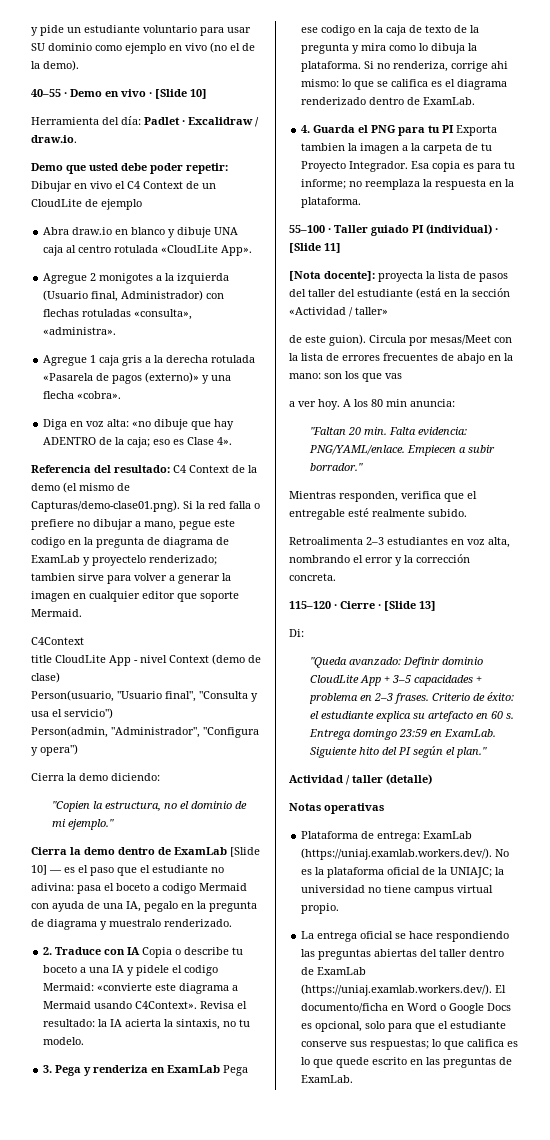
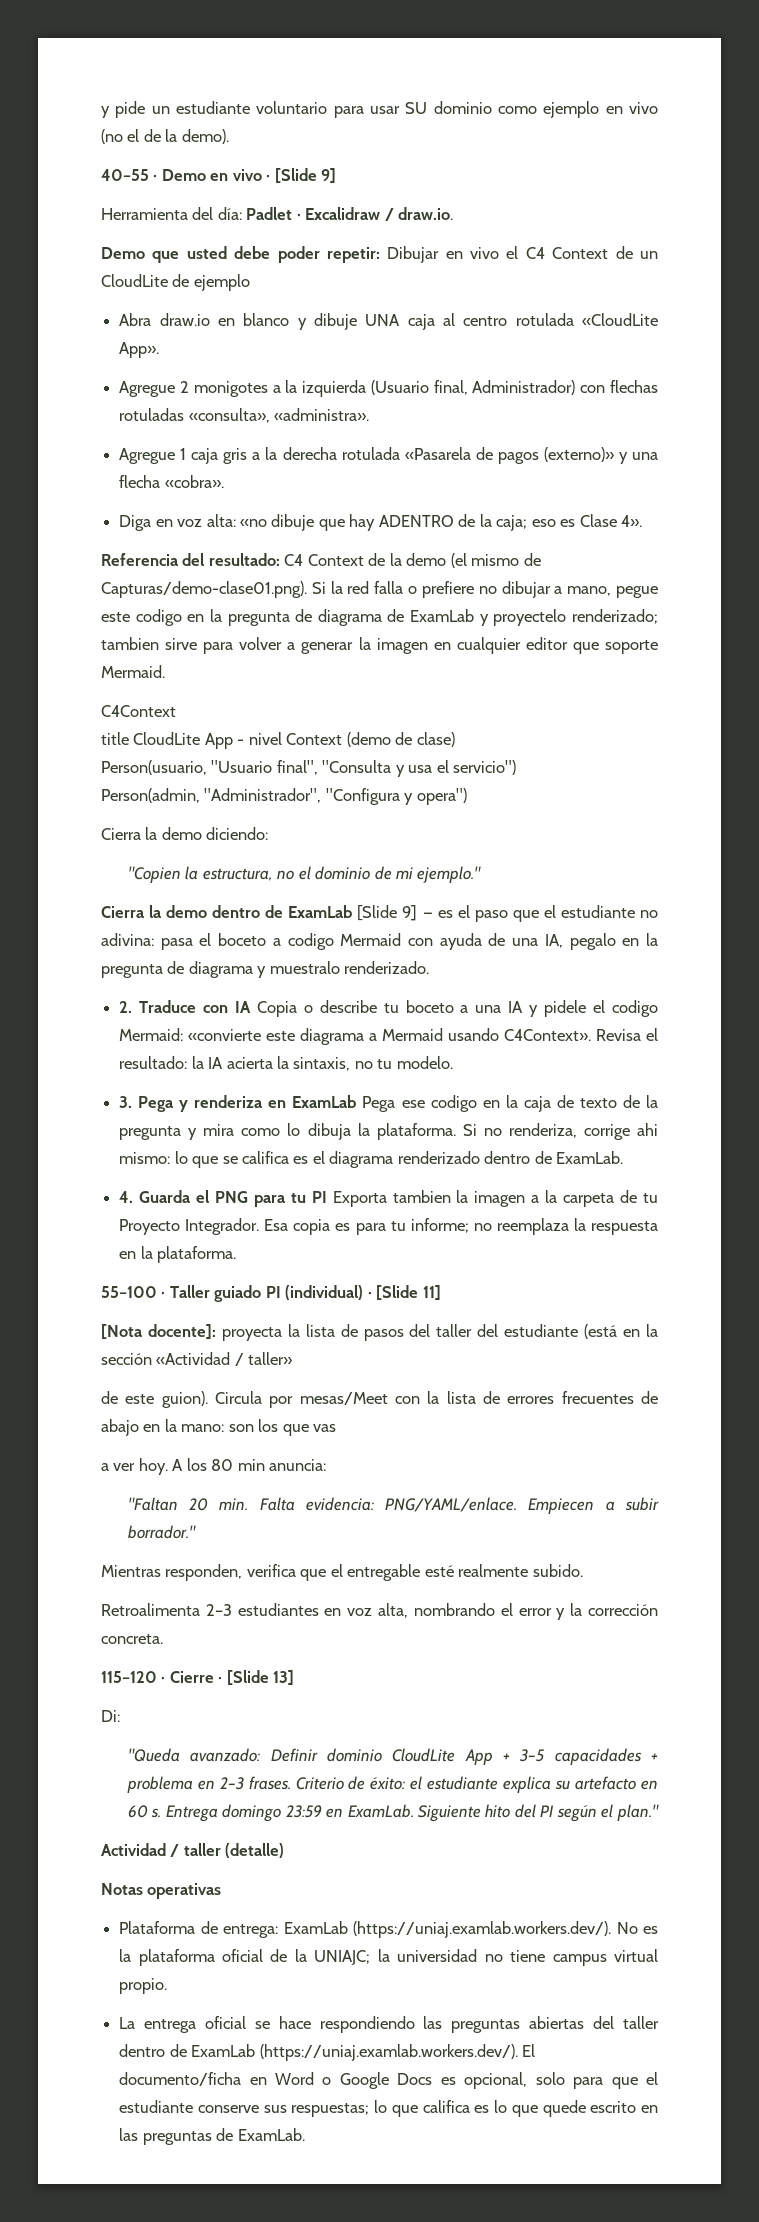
- 40–55 · Demo en vivo · [Slide 10]
+ 40–55 · Demo en vivo · [Slide 9]
- Cierra la demo dentro de ExamLab [Slide 10] — es el paso que el estudiante no adivina: pasa el boceto a codigo Mermaid con ayuda de una IA, pegalo en la pregunta de diagrama y muestralo renderizado.
+ Cierra la demo dentro de ExamLab [Slide 9] — es el paso que el estudiante no adivina: pasa el boceto a codigo Mermaid con ayuda de una IA, pegalo en la pregunta de diagrama y muestralo renderizado.

